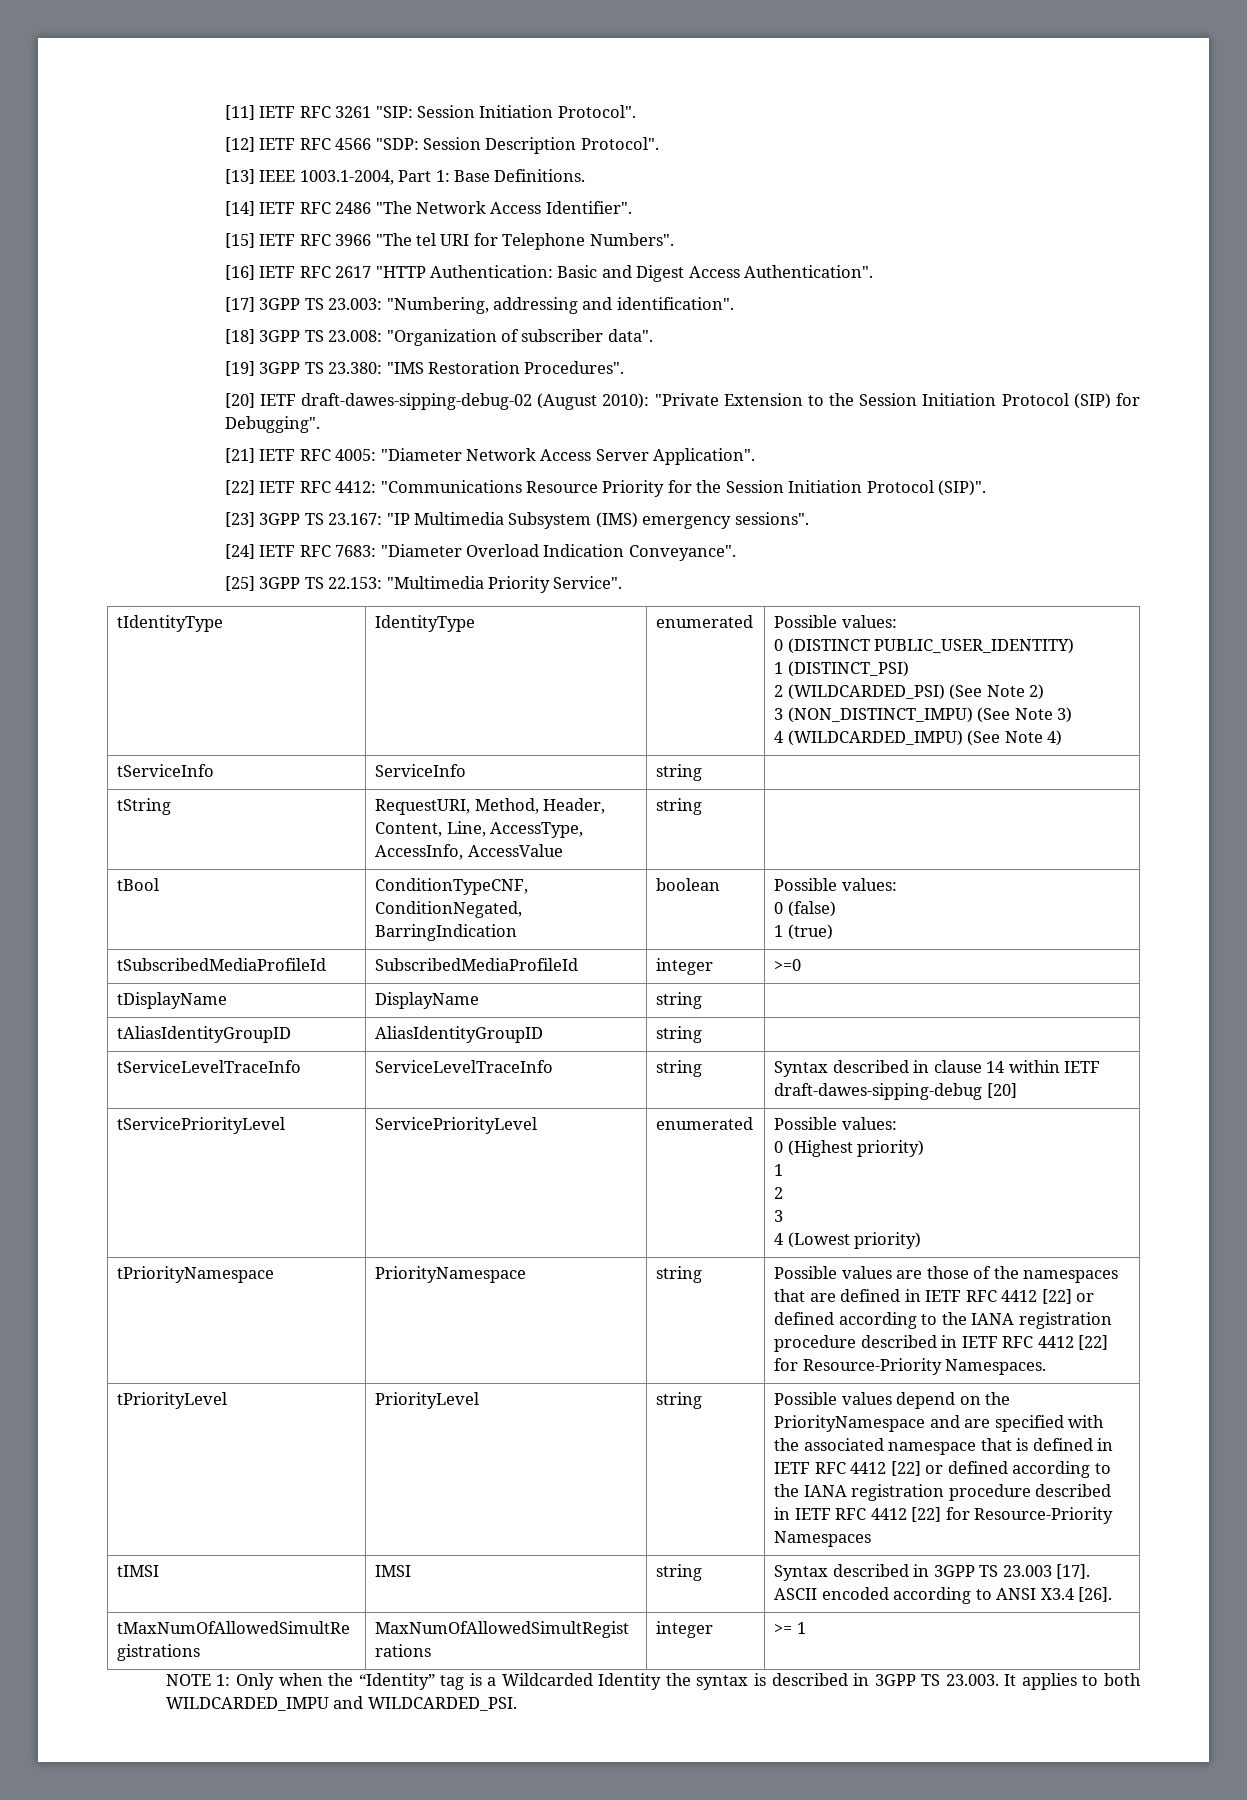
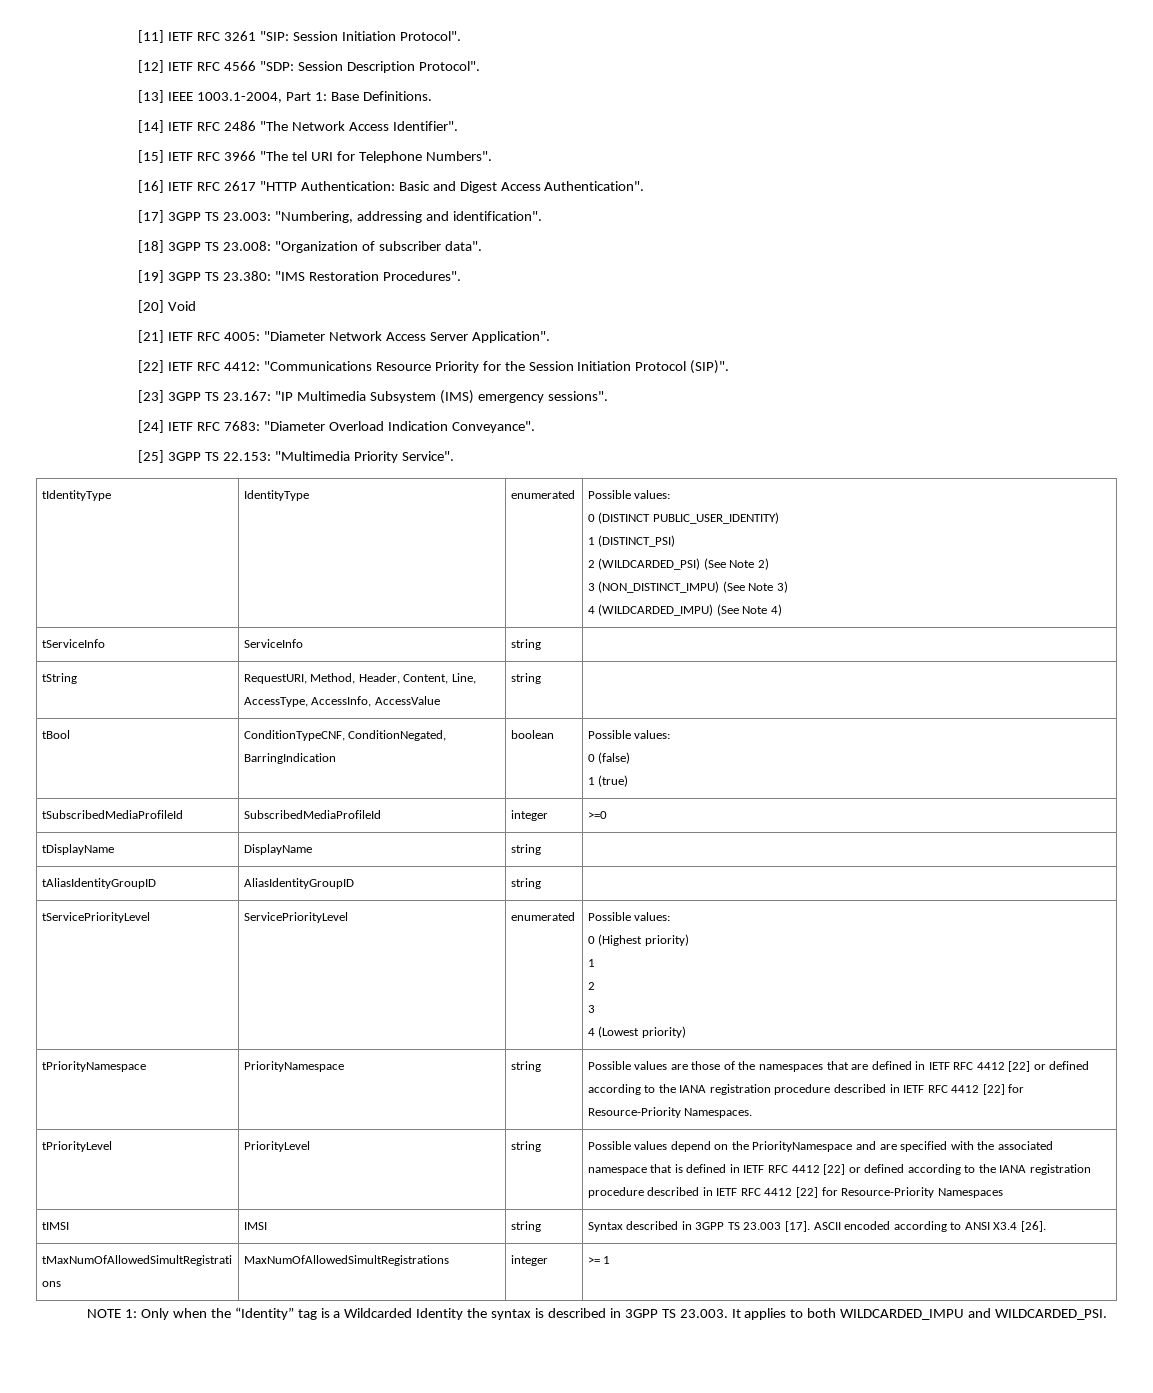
- [20] IETF draft-dawes-sipping-debug-02 (August 2010): "Private Extension to the Session Initiation Protocol (SIP) for Debugging".
+ [20] Void
- tServiceLevelTraceInfo | ServiceLevelTraceInfo | string | Syntax described in clause 14 within IETF draft-dawes-sipping-debug [20]

